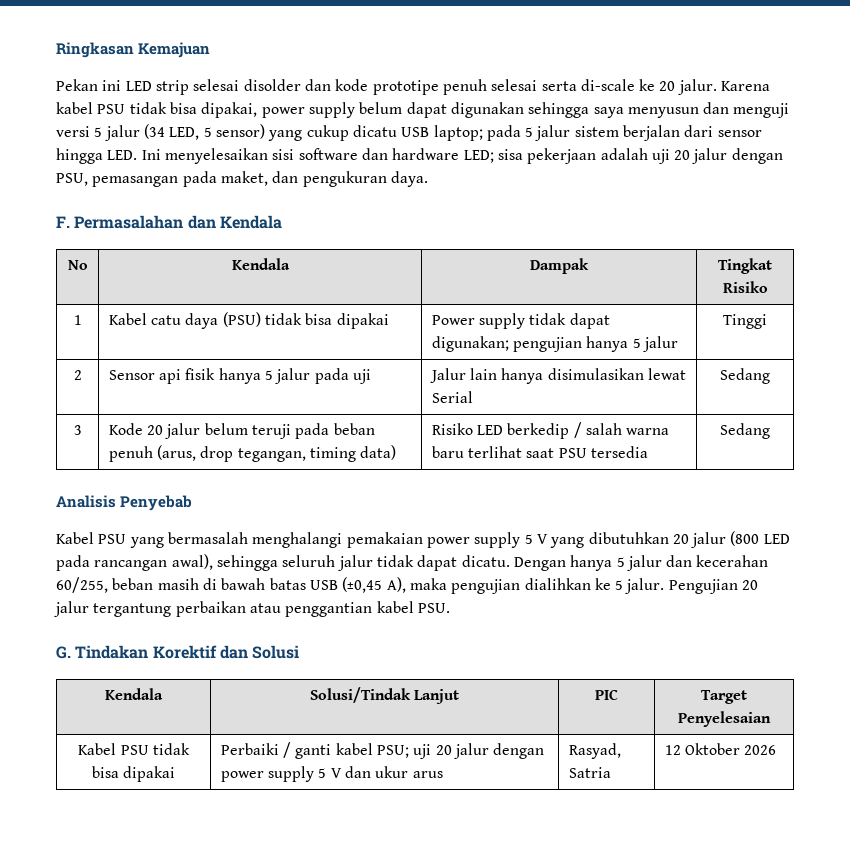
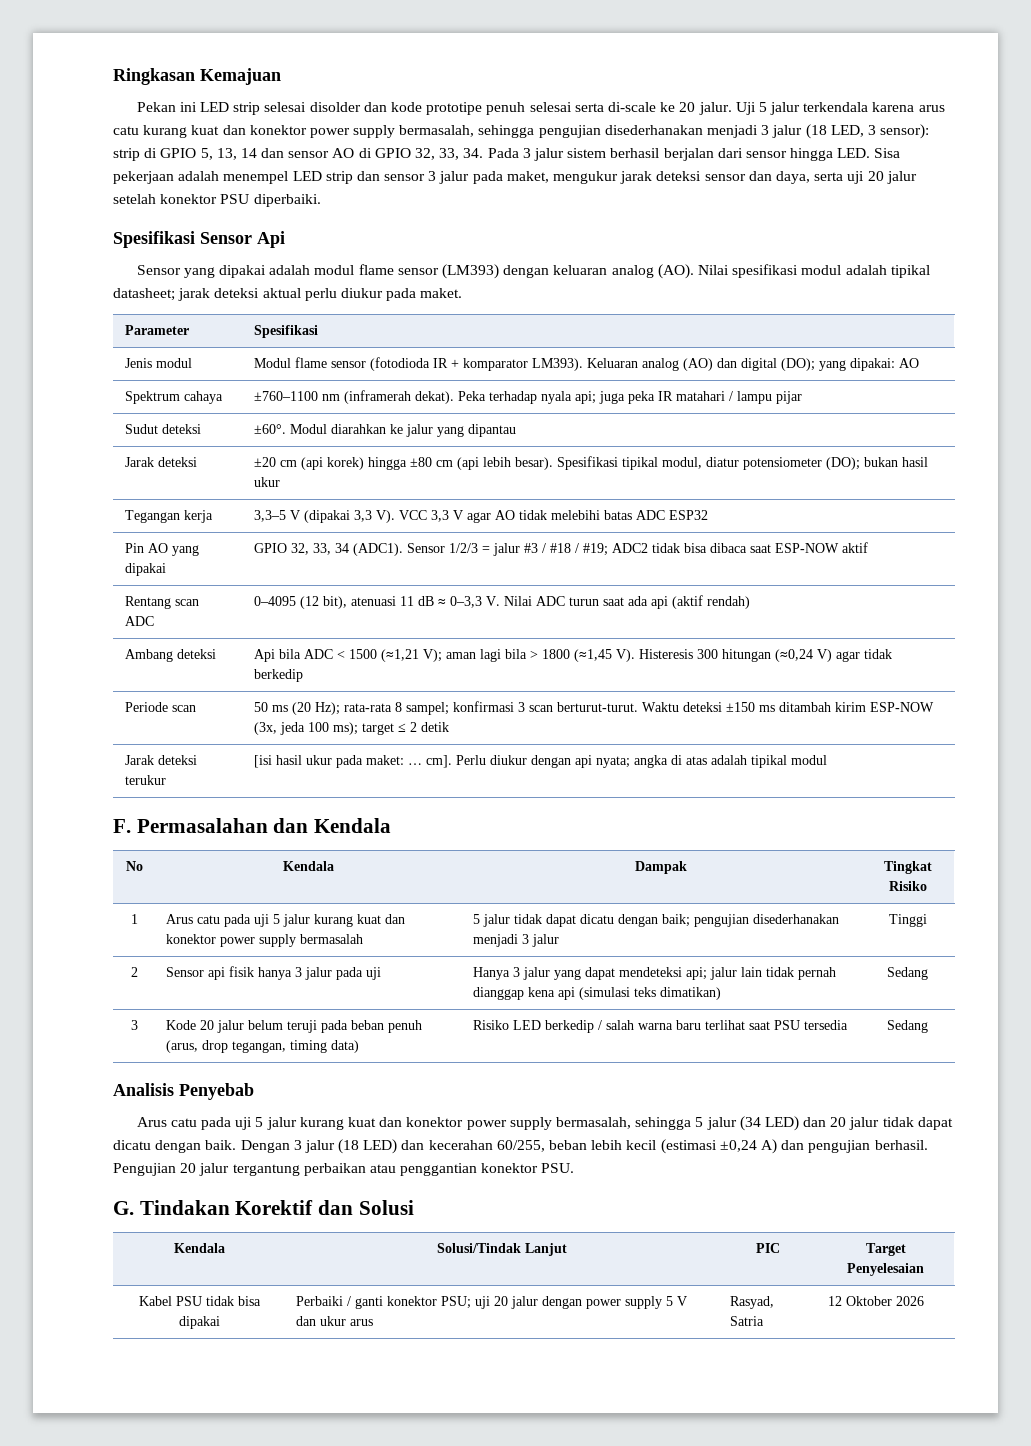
- Karena kabel PSU tidak bisa dipakai, power supply belum dapat digunakan sehingga saya menyusun dan menguji versi 5 jalur (34 LED, 5 sensor) yang cukup dicatu USB laptop; pada 5 jalur sistem berjalan dari sensor hingga LED. Ini menyelesaikan sisi software dan hardware LED; sisa pekerjaan adalah uji 20 jalur dengan PSU, pemasangan pada maket, dan pengukuran daya.
+ Uji 5 jalur terkendala karena arus catu kurang kuat dan konektor power supply bermasalah, sehingga pengujian disederhanakan menjadi 3 jalur (18 LED, 3 sensor): strip di GPIO 5, 13, 14 dan sensor AO di GPIO 32, 33, 34. Pada 3 jalur sistem berhasil berjalan dari sensor hingga LED. Sisa pekerjaan adalah menempel LED strip dan sensor 3 jalur pada maket, mengukur jarak deteksi sensor dan daya, serta uji 20 jalur setelah konektor PSU diperbaiki.
+ Spesifikasi Sensor Api
+ Sensor yang dipakai adalah modul flame sensor (LM393) dengan keluaran analog (AO). Nilai spesifikasi modul adalah tipikal datasheet; jarak deteksi aktual perlu diukur pada maket.
+ Parameter | Spesifikasi
+ Jenis modul | Modul flame sensor (fotodioda IR + komparator LM393). Keluaran analog (AO) dan digital (DO); yang dipakai: AO
+ Spektrum cahaya | ±760–1100 nm (inframerah dekat). Peka terhadap nyala api; juga peka IR matahari / lampu pijar
+ Sudut deteksi | ±60°. Modul diarahkan ke jalur yang dipantau
+ Jarak deteksi | ±20 cm (api korek) hingga ±80 cm (api lebih besar). Spesifikasi tipikal modul, diatur potensiometer (DO); bukan hasil ukur
+ Tegangan kerja | 3,3–5 V (dipakai 3,3 V). VCC 3,3 V agar AO tidak melebihi batas ADC ESP32
+ Pin AO yang dipakai | GPIO 32, 33, 34 (ADC1). Sensor 1/2/3 = jalur #3 / #18 / #19; ADC2 tidak bisa dibaca saat ESP-NOW aktif
+ Rentang scan ADC | 0–4095 (12 bit), atenuasi 11 dB ≈ 0–3,3 V. Nilai ADC turun saat ada api (aktif rendah)
+ Ambang deteksi | Api bila ADC < 1500 (≈1,21 V); aman lagi bila > 1800 (≈1,45 V). Histeresis 300 hitungan (≈0,24 V) agar tidak berkedip
+ Periode scan | 50 ms (20 Hz); rata-rata 8 sampel; konfirmasi 3 scan berturut-turut. Waktu deteksi ±150 ms ditambah kirim ESP-NOW (3x, jeda 100 ms); target ≤ 2 detik
+ Jarak deteksi terukur | [isi hasil ukur pada maket: … cm]. Perlu diukur dengan api nyata; angka di atas adalah tipikal modul
- 1 | Kabel catu daya (PSU) tidak bisa dipakai | Power supply tidak dapat digunakan; pengujian hanya 5 jalur | Tinggi
+ 1 | Arus catu pada uji 5 jalur kurang kuat dan konektor power supply bermasalah | 5 jalur tidak dapat dicatu dengan baik; pengujian disederhanakan menjadi 3 jalur | Tinggi
- 2 | Sensor api fisik hanya 5 jalur pada uji | Jalur lain hanya disimulasikan lewat Serial | Sedang
+ 2 | Sensor api fisik hanya 3 jalur pada uji | Hanya 3 jalur yang dapat mendeteksi api; jalur lain tidak pernah dianggap kena api (simulasi teks dimatikan) | Sedang
- Kabel PSU yang bermasalah menghalangi pemakaian power supply 5 V yang dibutuhkan 20 jalur (800 LED pada rancangan awal), sehingga seluruh jalur tidak dapat dicatu. Dengan hanya 5 jalur dan kecerahan 60/255, beban masih di bawah batas USB (±0,45 A), maka pengujian dialihkan ke 5 jalur.
+ Arus catu pada uji 5 jalur kurang kuat dan konektor power supply bermasalah, sehingga 5 jalur (34 LED) dan 20 jalur tidak dapat dicatu dengan baik. Dengan 3 jalur (18 LED) dan kecerahan 60/255, beban lebih kecil (estimasi ±0,24 A) dan pengujian berhasil.
- Pengujian 20 jalur tergantung perbaikan atau penggantian kabel PSU.
+ Pengujian 20 jalur tergantung perbaikan atau penggantian konektor PSU.
- Kabel PSU tidak bisa dipakai | Perbaiki / ganti kabel PSU; uji 20 jalur dengan power supply 5 V dan ukur arus | Rasyad, Satria | 12 Oktober 2026
+ Kabel PSU tidak bisa dipakai | Perbaiki / ganti konektor PSU; uji 20 jalur dengan power supply 5 V dan ukur arus | Rasyad, Satria | 12 Oktober 2026

